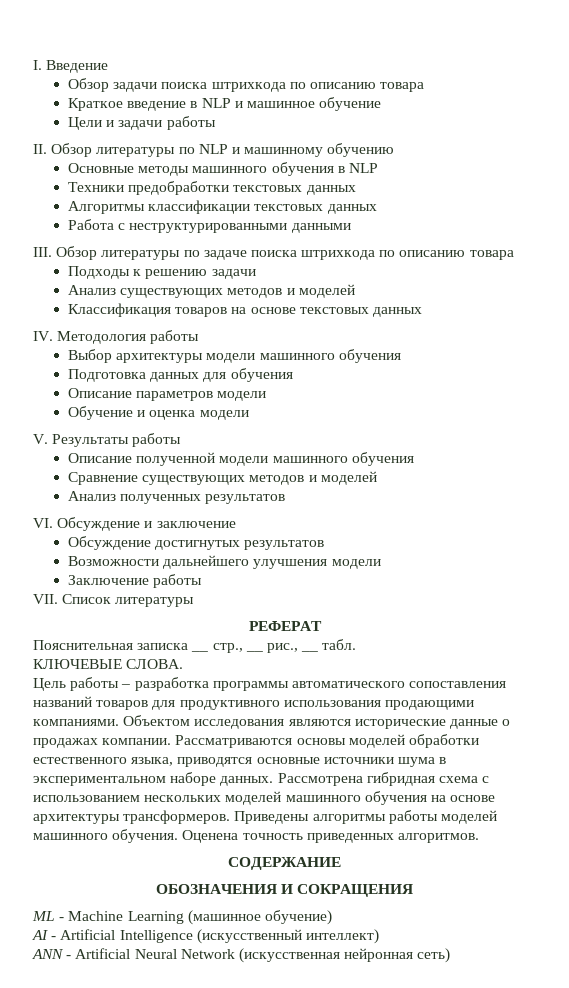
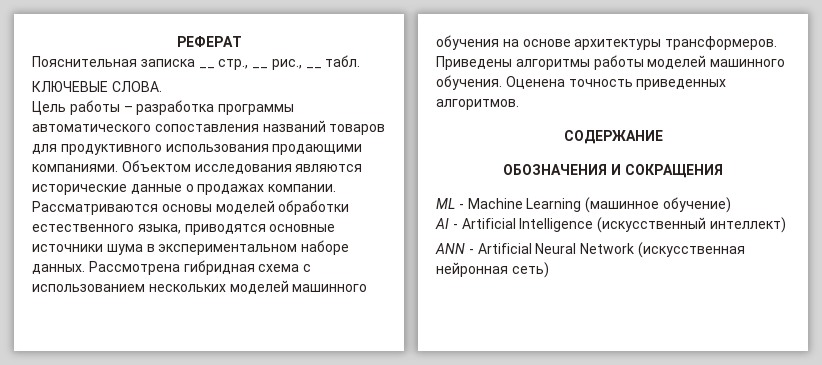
- I. Введение
- Обзор задачи поиска штрихкода по описанию товара
- Краткое введение в NLP и машинное обучение
- Цели и задачи работы
- II. Обзор литературы по NLP и машинному обучению
- Основные методы машинного обучения в NLP
- Техники предобработки текстовых данных
- Алгоритмы классификации текстовых данных
- Работа с неструктурированными данными
- III. Обзор литературы по задаче поиска штрихкода по описанию товара
- Подходы к решению задачи
- Анализ существующих методов и моделей
- Классификация товаров на основе текстовых данных
- IV. Методология работы
- Выбор архитектуры модели машинного обучения
- Подготовка данных для обучения
- Описание параметров модели
- Обучение и оценка модели
- V. Результаты работы
- Описание полученной модели машинного обучения
- Сравнение существующих методов и моделей
- Анализ полученных результатов
- VI. Обсуждение и заключение
- Обсуждение достигнутых результатов
- Возможности дальнейшего улучшения модели
- Заключение работы
- VII. Список литературы

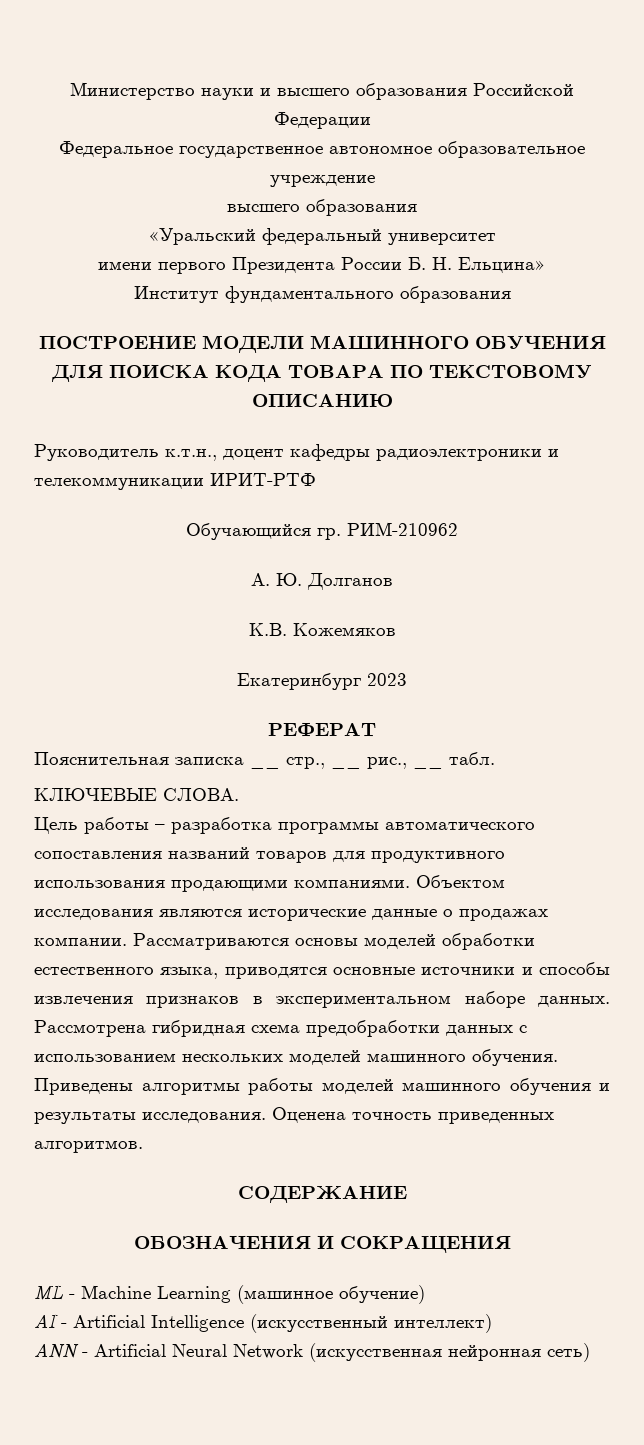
+ Министерство науки и высшего образования Российской Федерации
+ Федеральное государственное автономное образовательное учреждение
+ высшего образования
+ «Уральский федеральный университет
+ имени первого Президента России Б. Н. Ельцина»
+ Институт фундаментального образования
+ ПОСТРОЕНИЕ МОДЕЛИ МАШИННОГО ОБУЧЕНИЯ ДЛЯ ПОИСКА КОДА ТОВАРА ПО ТЕКСТОВОМУ ОПИСАНИЮ
+ Руководитель к.т.н., доцент кафедры радиоэлектроники и телекоммуникации ИРИТ-РТФ
+ Обучающийся гр. РИМ-210962
+ А. Ю. Долганов
+ К.В. Кожемяков
+ Екатеринбург 2023
- Рассматриваются основы моделей обработки естественного языка, приводятся основные источники шума в экспериментальном наборе данных.
+ Рассматриваются основы моделей обработки естественного языка, приводятся основные источники и способы извлечения признаков в экспериментальном наборе данных.
- Рассмотрена гибридная схема с использованием нескольких моделей машинного обучения на основе архитектуры трансформеров.
+ Рассмотрена гибридная схема предобработки данных с использованием нескольких моделей машинного обучения.
- Приведены алгоритмы работы моделей машинного обучения.
+ Приведены алгоритмы работы моделей машинного обучения и результаты исследования.

